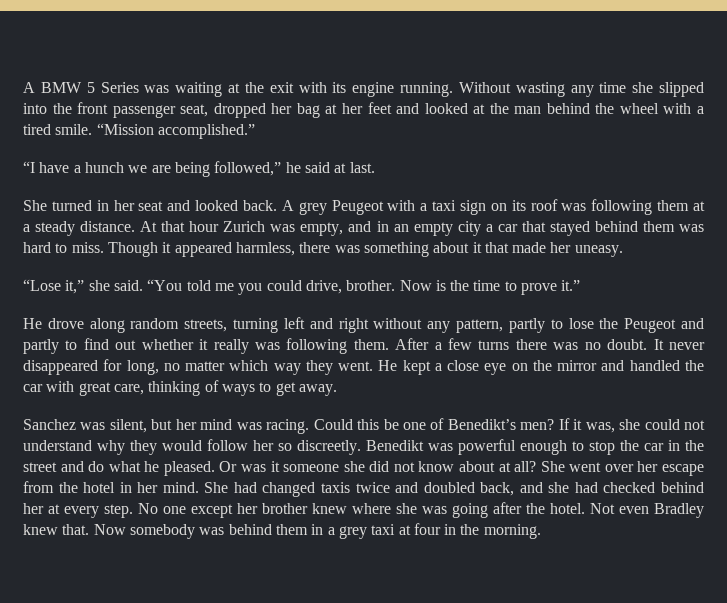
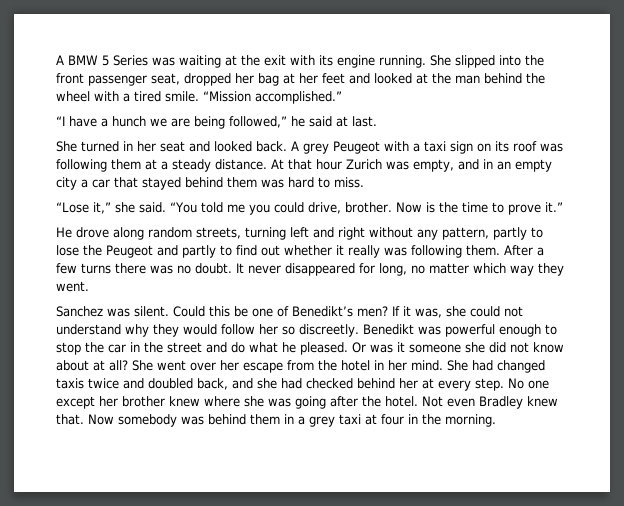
- Without wasting any time she slipped into the front passenger seat, dropped her bag at her feet and looked at the man behind the wheel with a tired smile.
+ She slipped into the front passenger seat, dropped her bag at her feet and looked at the man behind the wheel with a tired smile.
- Though it appeared harmless, there was something about it that made her uneasy.
- It never disappeared for long, no matter which way they went. He kept a close eye on the mirror and handled the car with great care, thinking of ways to get away.
- Sanchez was silent, but her mind was racing.
+ It never disappeared for long, no matter which way they went.
+ Sanchez was silent.

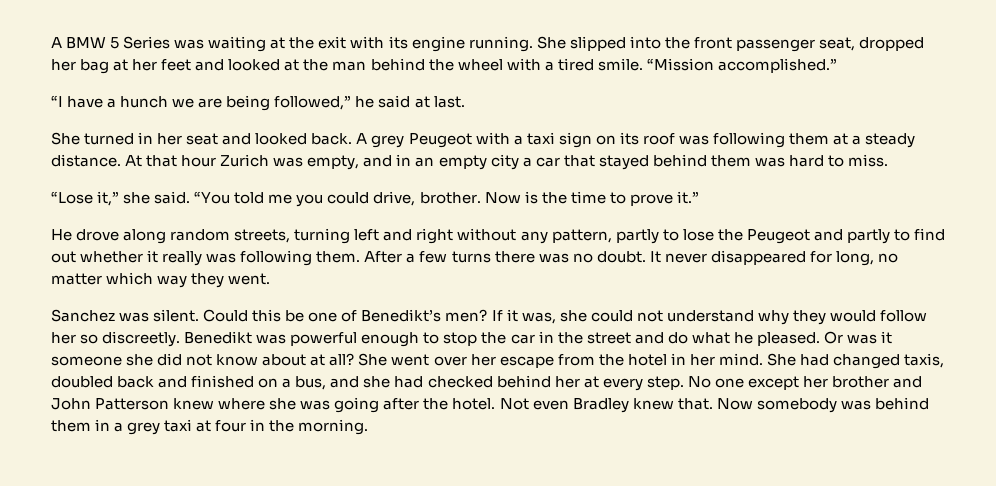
- She had changed taxis twice and doubled back, and she had checked behind her at every step.
+ She had changed taxis, doubled back and finished on a bus, and she had checked behind her at every step.
- No one except her brother knew where she was going after the hotel.
+ No one except her brother and John Patterson knew where she was going after the hotel.

